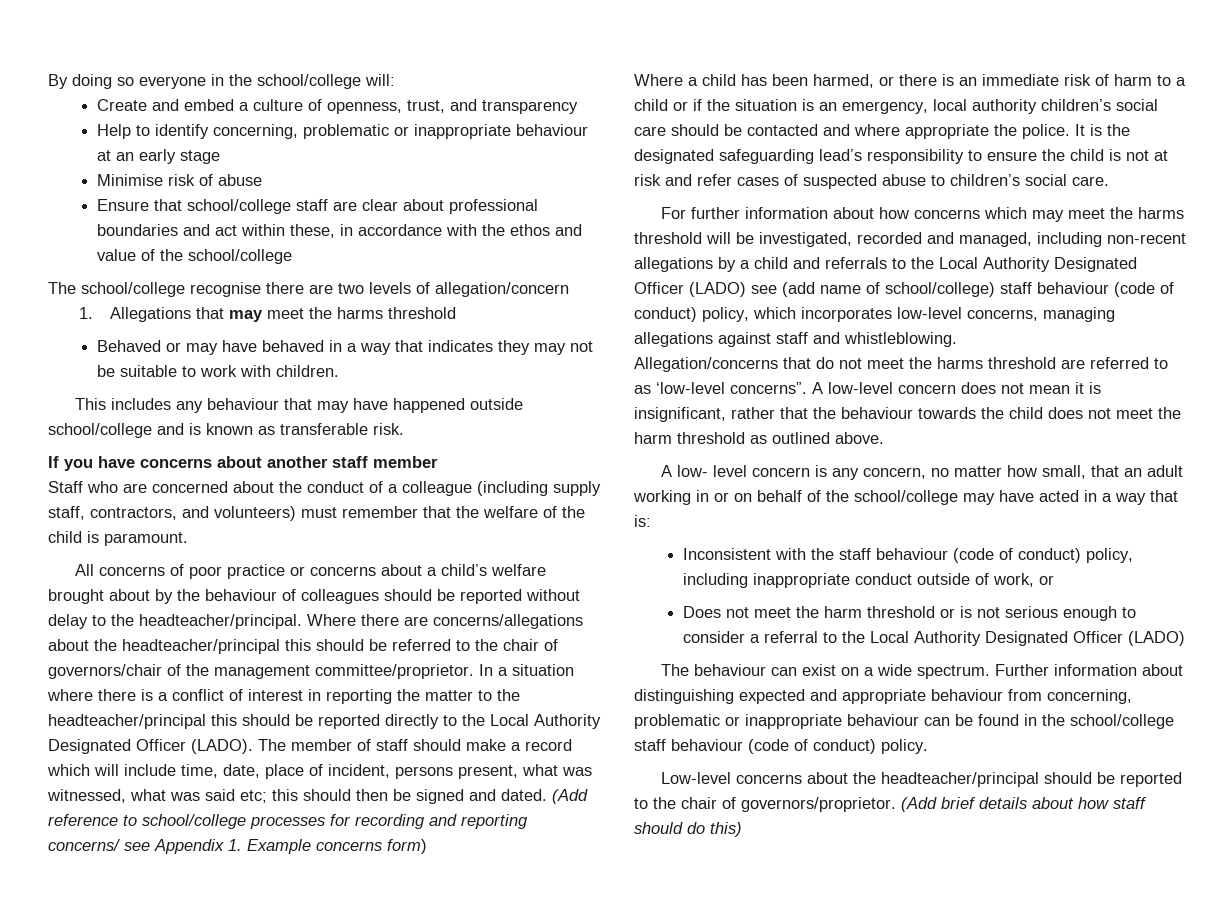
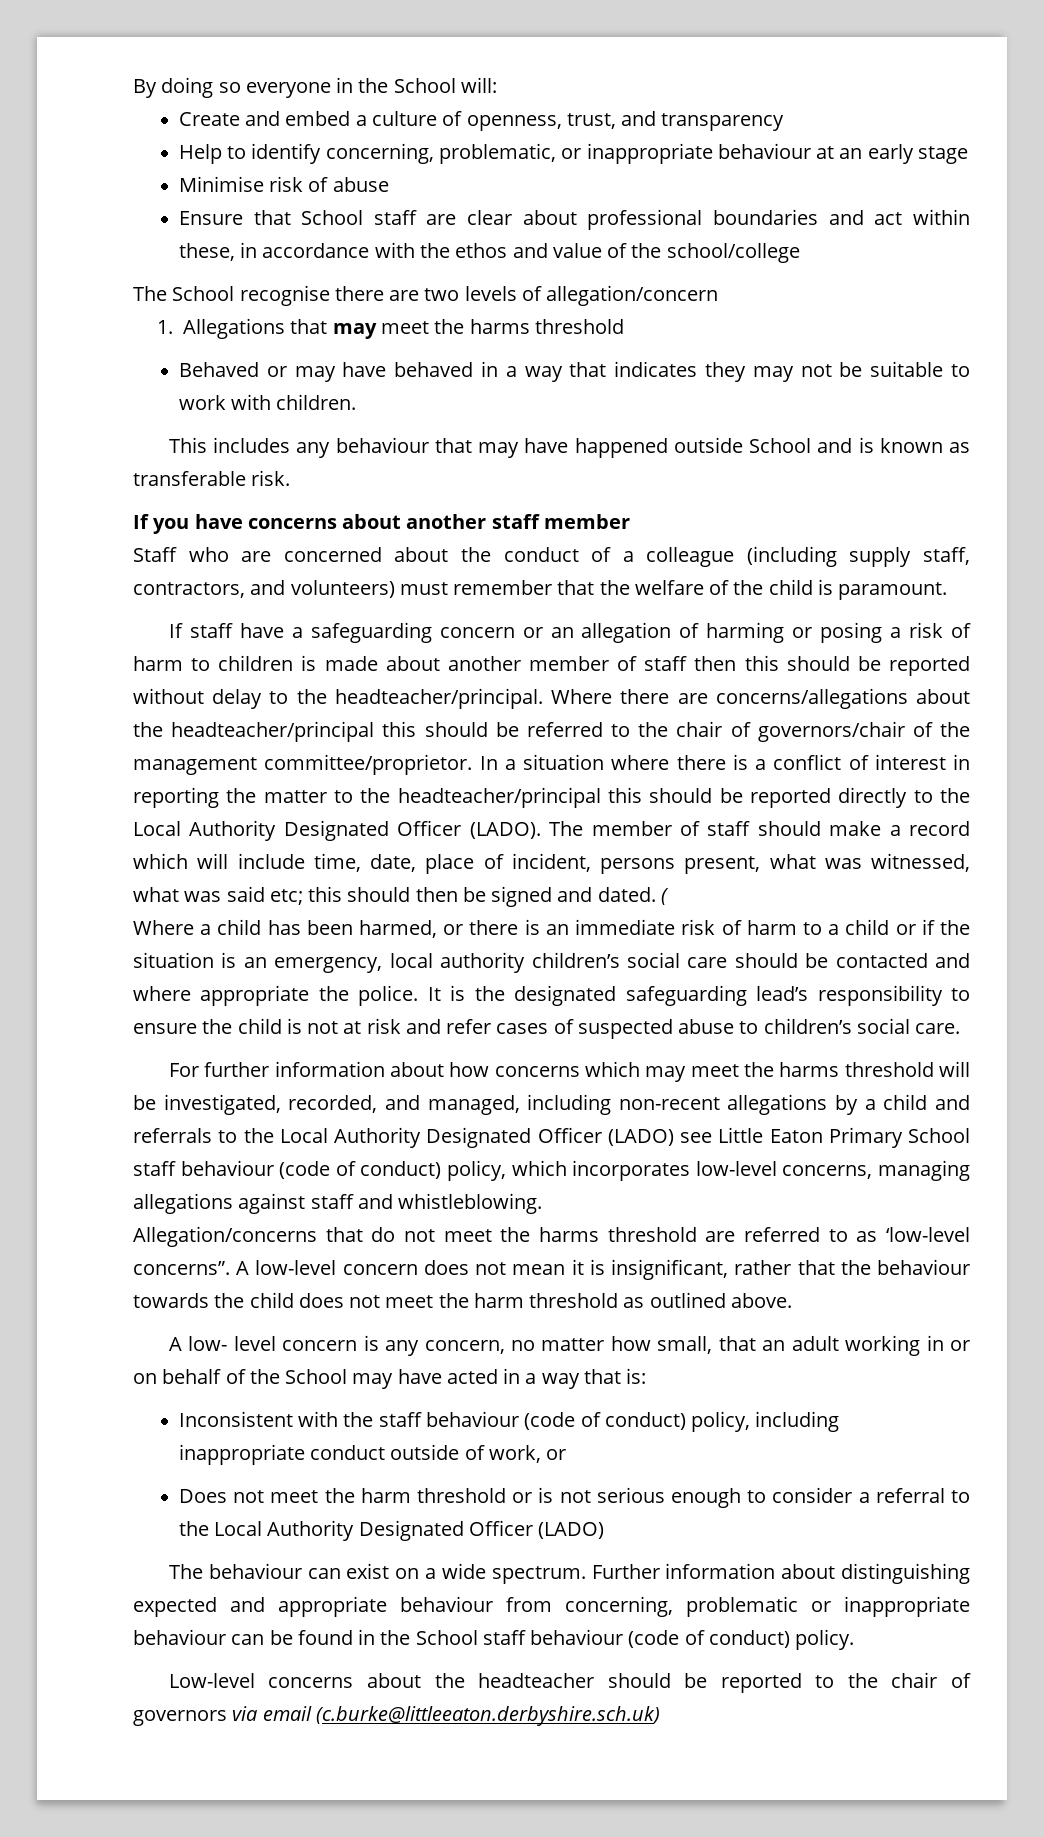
- By doing so everyone in the school/college will:
+ By doing so everyone in the School will:
- Help to identify concerning, problematic or inappropriate behaviour at an early stage
+ Help to identify concerning, problematic, or inappropriate behaviour at an early stage
- Ensure that school/college staff are clear about professional boundaries and act within these, in accordance with the ethos and value of the school/college
+ Ensure that School staff are clear about professional boundaries and act within these, in accordance with the ethos and value of the school/college
- The school/college recognise there are two levels of allegation/concern
+ The School recognise there are two levels of allegation/concern
- This includes any behaviour that may have happened outside school/college and is known as transferable risk.
+ This includes any behaviour that may have happened outside School and is known as transferable risk.
- All concerns of poor practice or concerns about a child’s welfare brought about by the behaviour of colleagues should be reported without delay to the headteacher/principal.
+ If staff have a safeguarding concern or an allegation of harming or posing a risk of harm to children is made about another member of staff then this should be reported without delay to the headteacher/principal.
- (Add reference to school/college processes for recording and reporting concerns/ see Appendix 1. Example concerns form)
+ (
- For further information about how concerns which may meet the harms threshold will be investigated, recorded and managed, including non-recent allegations by a child and referrals to the Local Authority Designated Officer (LADO) see (add name of school/college) staff behaviour (code of conduct) policy, which incorporates low-level concerns, managing allegations against staff and whistleblowing.
+ For further information about how concerns which may meet the harms threshold will be investigated, recorded, and managed, including non-recent allegations by a child and referrals to the Local Authority Designated Officer (LADO) see Little Eaton Primary School staff behaviour (code of conduct) policy, which incorporates low-level concerns, managing allegations against staff and whistleblowing.
- A low- level concern is any concern, no matter how small, that an adult working in or on behalf of the school/college may have acted in a way that is:
+ A low- level concern is any concern, no matter how small, that an adult working in or on behalf of the School may have acted in a way that is:
- Further information about distinguishing expected and appropriate behaviour from concerning, problematic or inappropriate behaviour can be found in the school/college staff behaviour (code of conduct) policy.
+ Further information about distinguishing expected and appropriate behaviour from concerning, problematic or inappropriate behaviour can be found in the School staff behaviour (code of conduct) policy.
- Low-level concerns about the headteacher/principal should be reported to the chair of governors/proprietor. (Add brief details about how staff should do this)
+ Low-level concerns about the headteacher should be reported to the chair of governors via email (c.burke@littleeaton.derbyshire.sch.uk)

